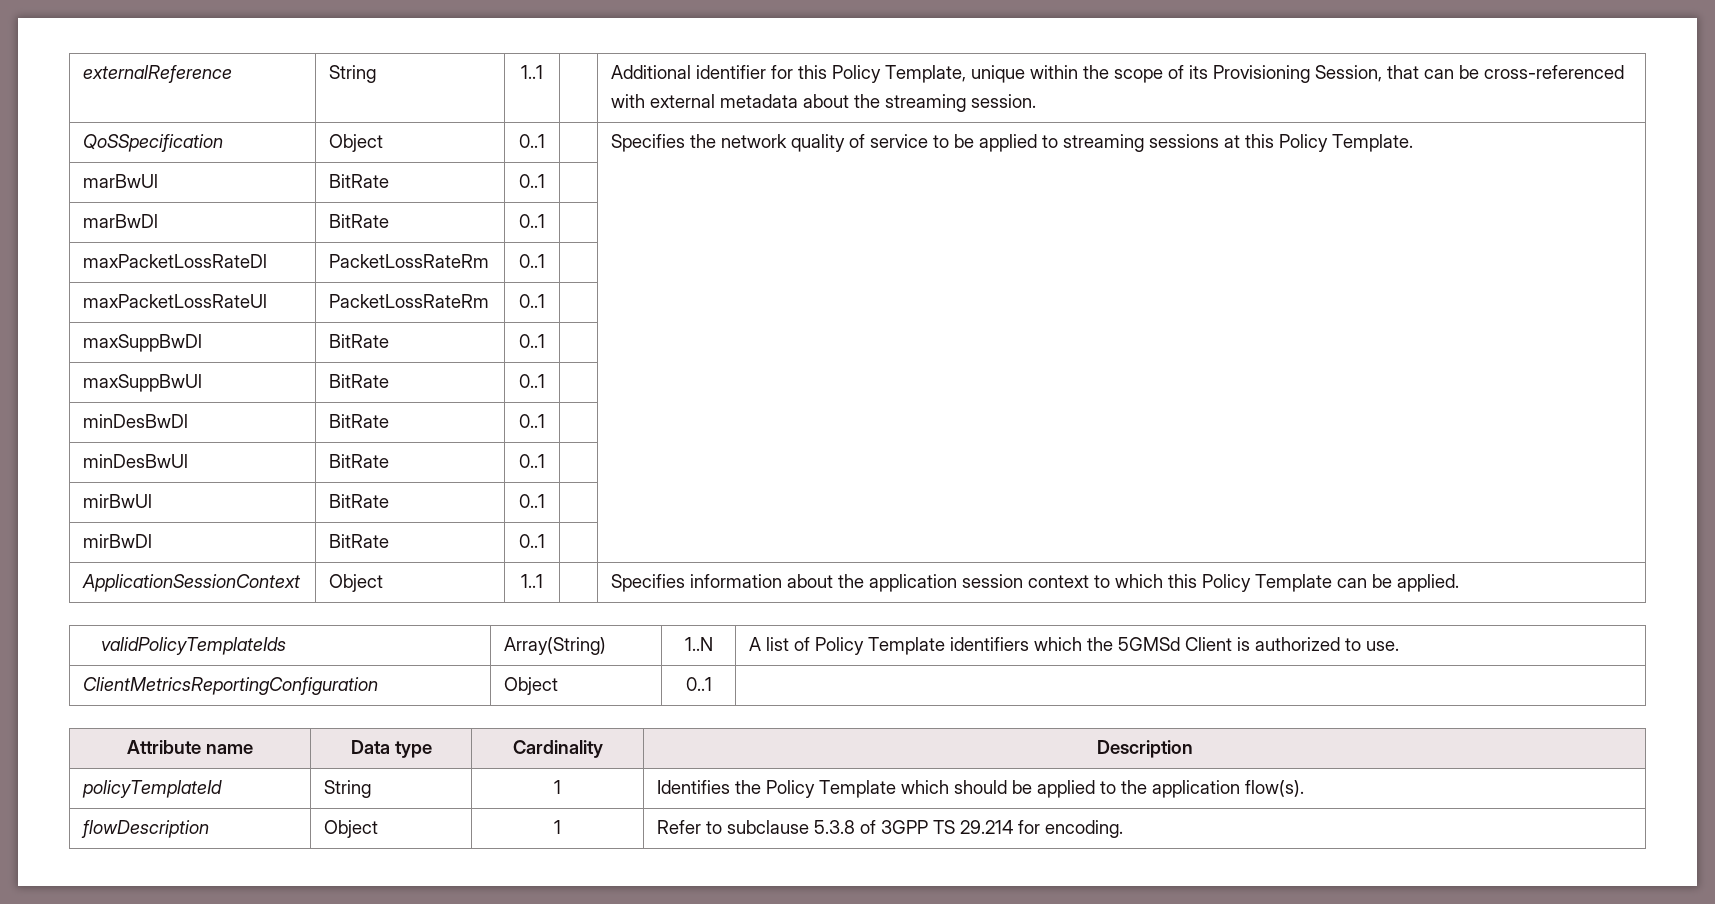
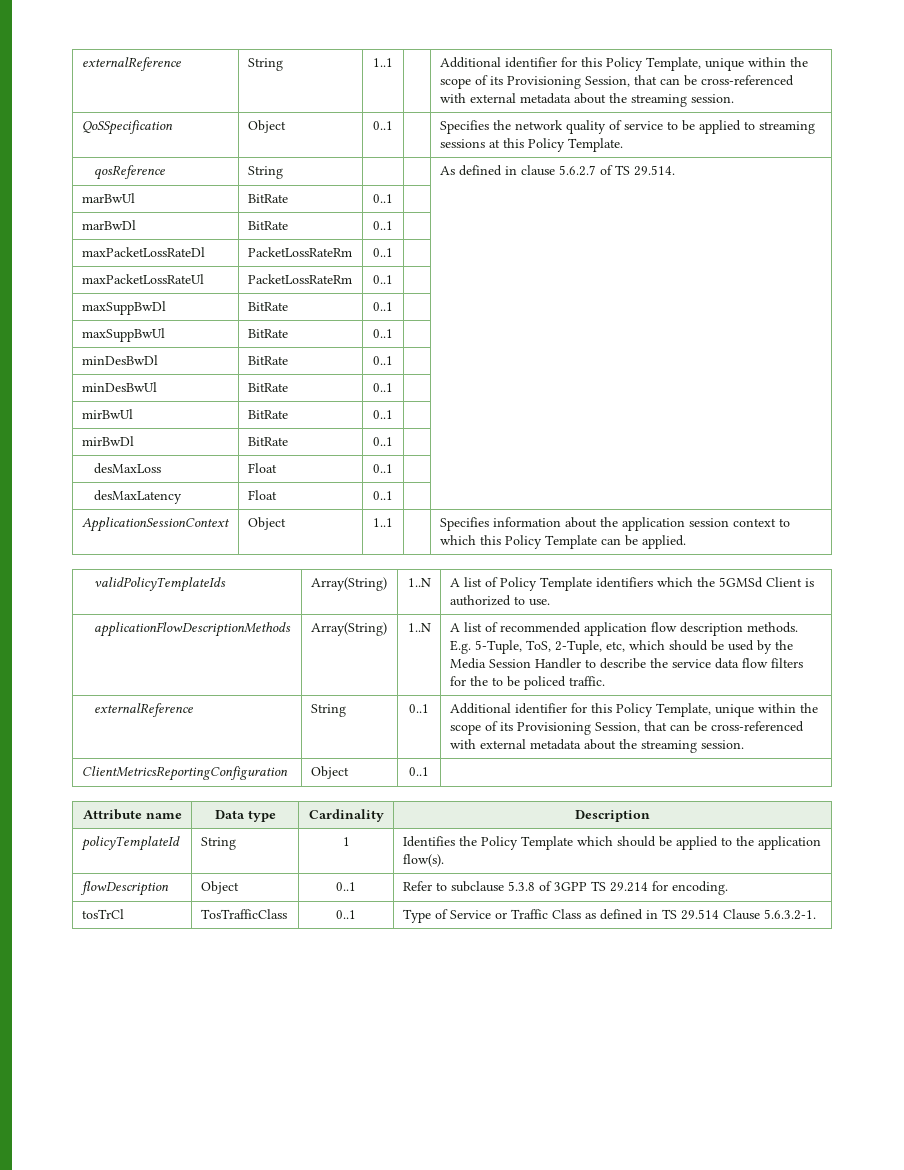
+ qosReference | String | | | As defined in clause 5.6.2.7 of TS 29.514.
+ desMaxLoss | Float | 0..1 | |
+ desMaxLatency | Float | 0..1 | |
+ applicationFlowDescriptionMethods | Array(String) | 1..N | A list of recommended application flow description methods. E.g. 5-Tuple, ToS, 2-Tuple, etc, which should be used by the Media Session Handler to describe the service data flow filters for the to be policed traffic.
+ externalReference | String | 0..1 | Additional identifier for this Policy Template, unique within the scope of its Provisioning Session, that can be cross-referenced with external metadata about the streaming session.
- flowDescription | Object | 1 | Refer to subclause 5.3.8 of 3GPP TS 29.214 for encoding.
+ flowDescription | Object | 0..1 | Refer to subclause 5.3.8 of 3GPP TS 29.214 for encoding.
+ tosTrCl | TosTrafficClass | 0..1 | Type of Service or Traffic Class as defined in TS 29.514 Clause 5.6.3.2-1.

